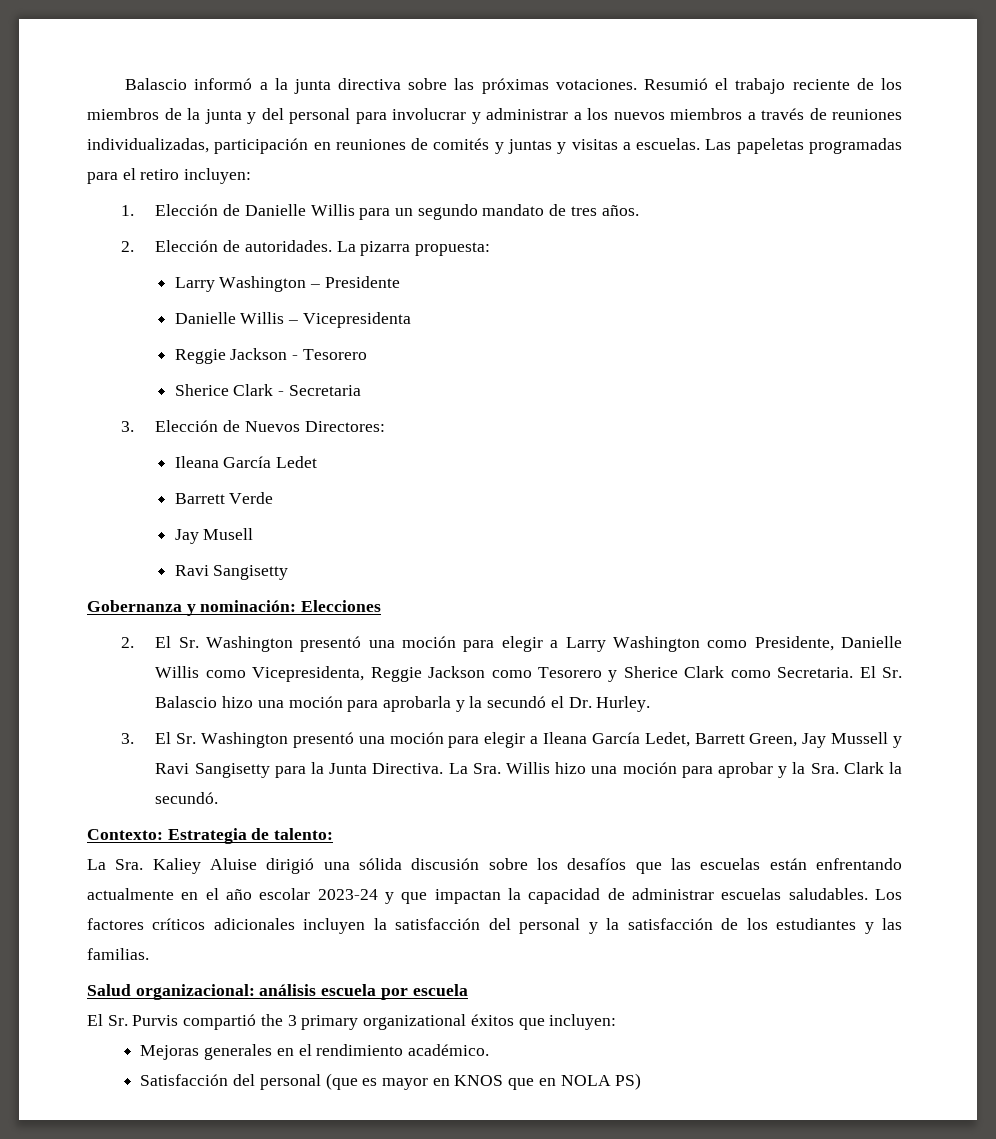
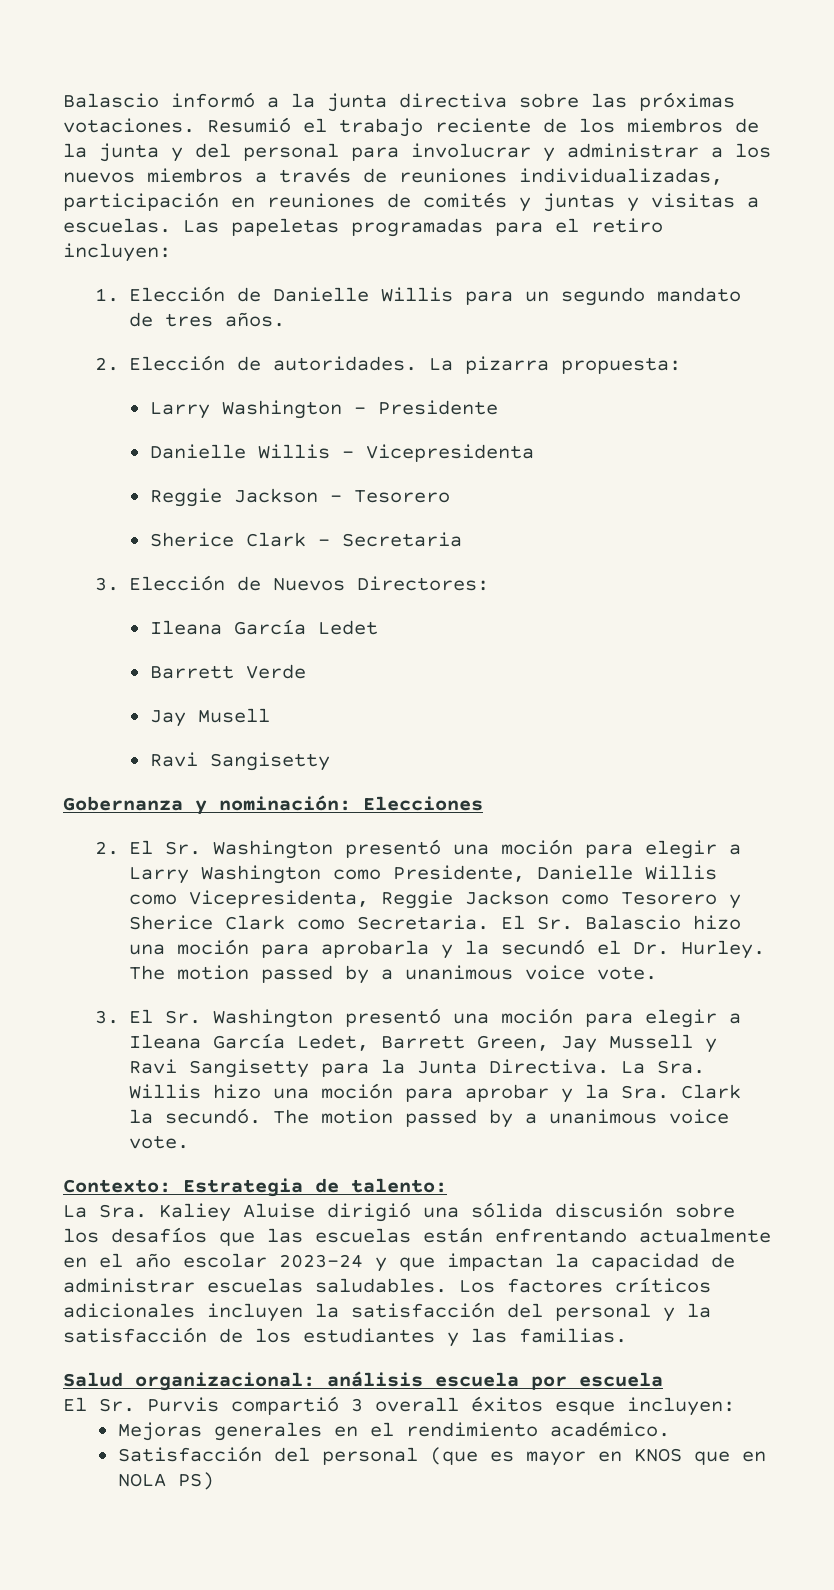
- El Sr. Balascio hizo una moción para aprobarla y la secundó el Dr. Hurley.
+ El Sr. Balascio hizo una moción para aprobarla y la secundó el Dr. Hurley. The motion passed by a unanimous voice vote.
- La Sra. Willis hizo una moción para aprobar y la Sra. Clark la secundó.
+ La Sra. Willis hizo una moción para aprobar y la Sra. Clark la secundó. The motion passed by a unanimous voice vote.
- El Sr. Purvis compartió the 3 primary organizational éxitos que incluyen:
+ El Sr. Purvis compartió 3 overall éxitos esque incluyen:

